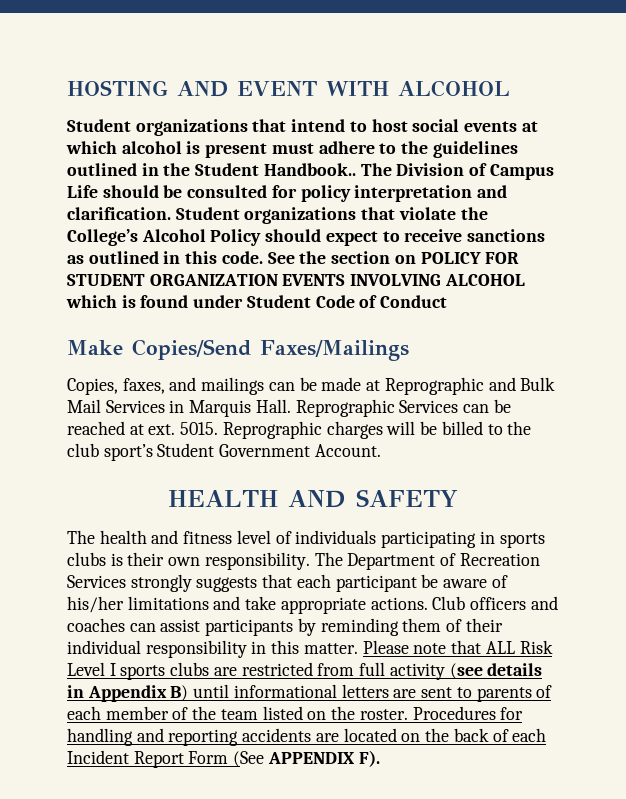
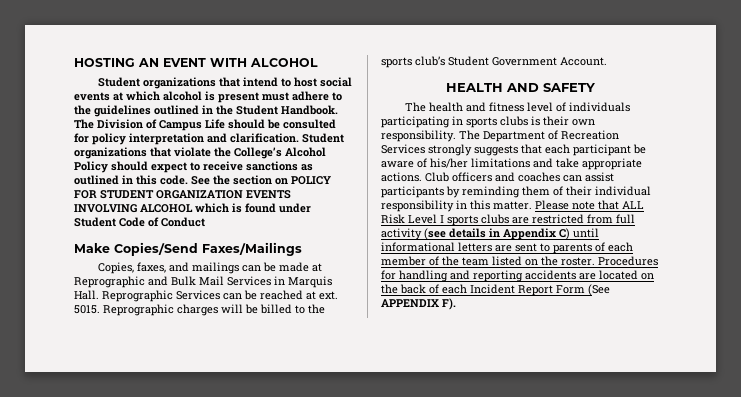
- HOSTING AND EVENT WITH ALCOHOL
+ HOSTING AN EVENT WITH ALCOHOL
- Student organizations that intend to host social events at which alcohol is present must adhere to the guidelines outlined in the Student Handbook..
+ Student organizations that intend to host social events at which alcohol is present must adhere to the guidelines outlined in the Student Handbook.
- Reprographic charges will be billed to the club sport’s Student Government Account.
+ Reprographic charges will be billed to the sports club’s Student Government Account.
- Please note that ALL Risk Level I sports clubs are restricted from full activity (see details in Appendix B) until informational letters are sent to parents of each member of the team listed on the roster.
+ Please note that ALL Risk Level I sports clubs are restricted from full activity (see details in Appendix C) until informational letters are sent to parents of each member of the team listed on the roster.

